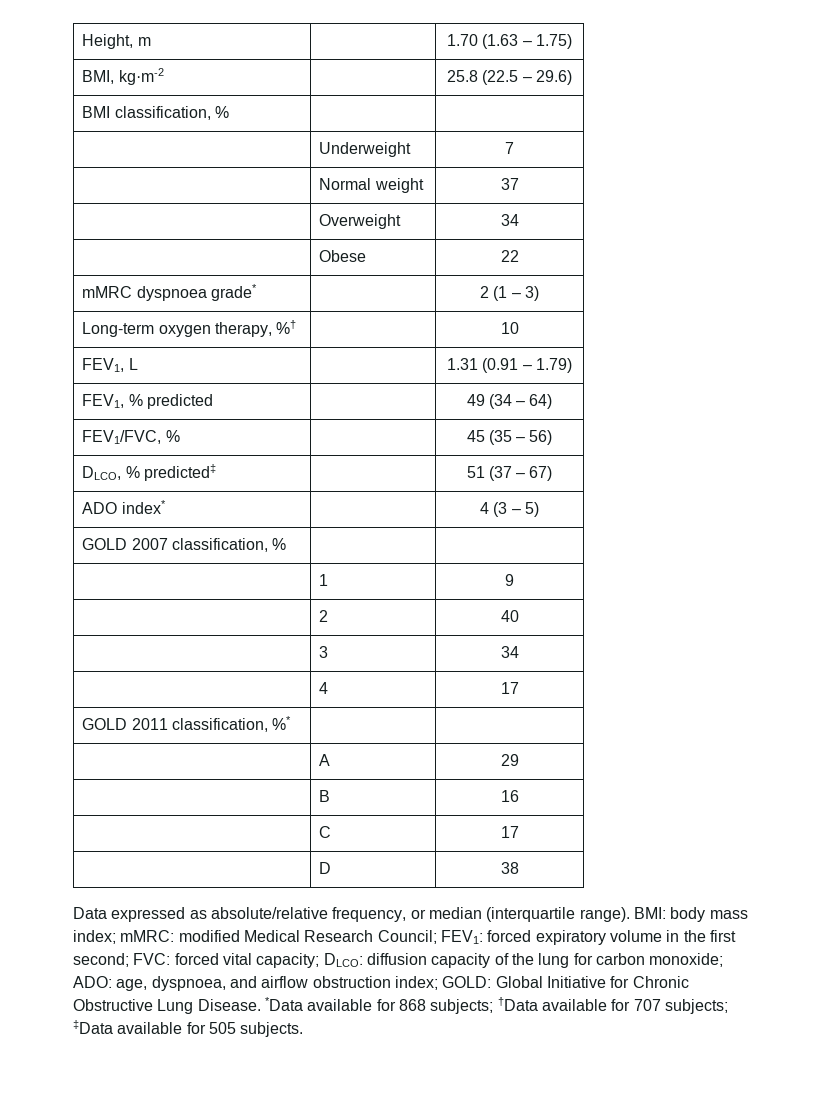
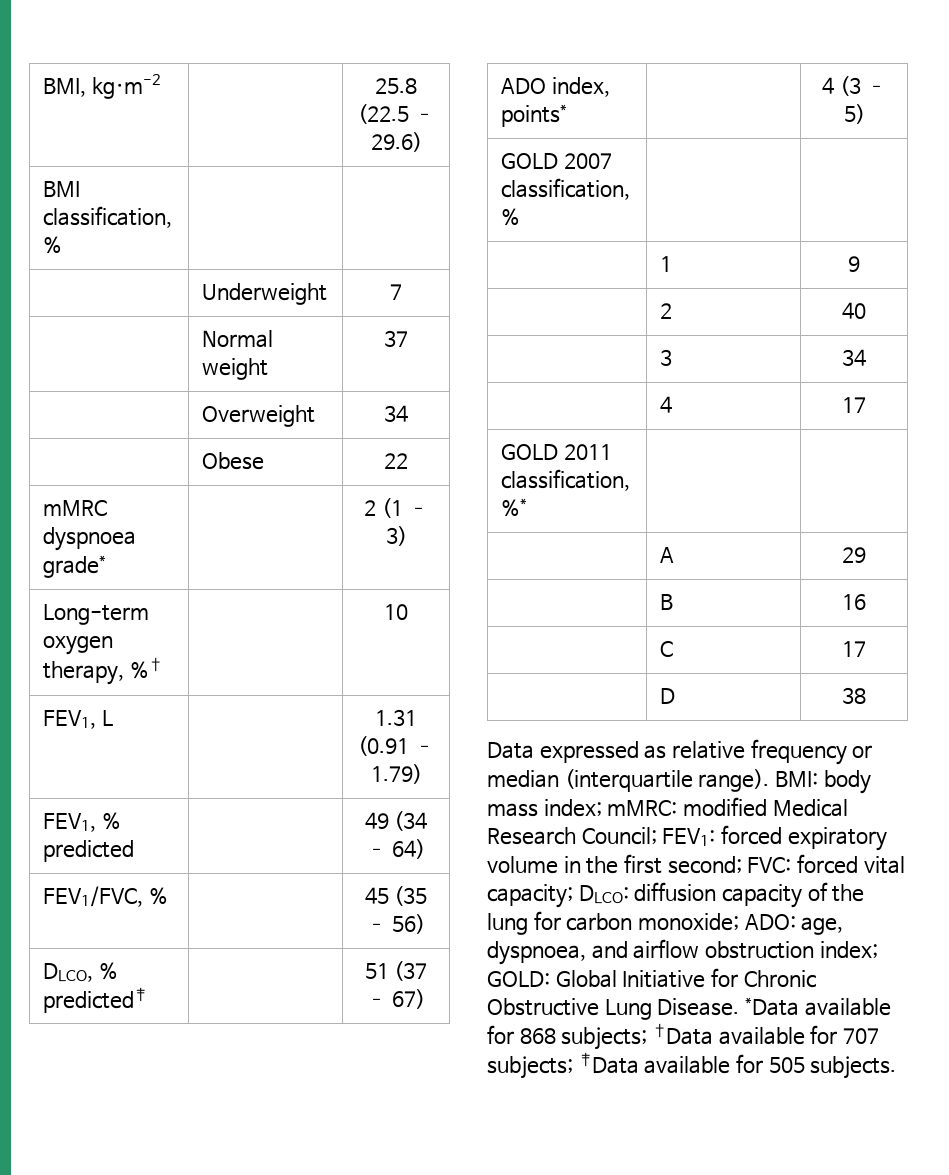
- Height, m | | 1.70 (1.63 – 1.75)
- ADO index* | | 4 (3 – 5)
+ ADO index, points* | | 4 (3 – 5)
- Data expressed as absolute/relative frequency, or median (interquartile range).
+ Data expressed as relative frequency or median (interquartile range).

